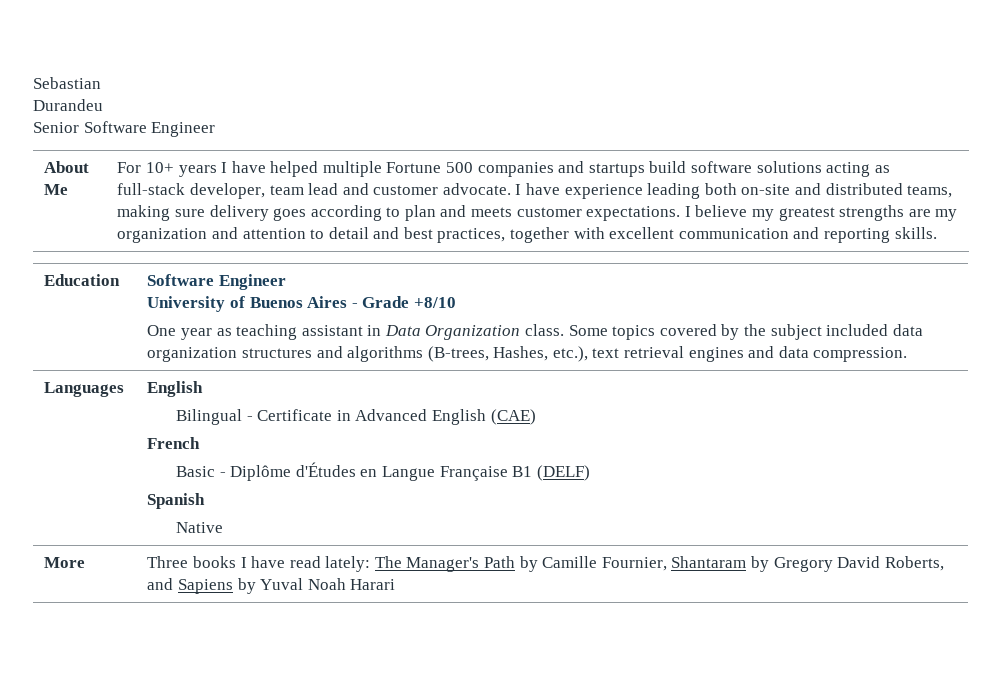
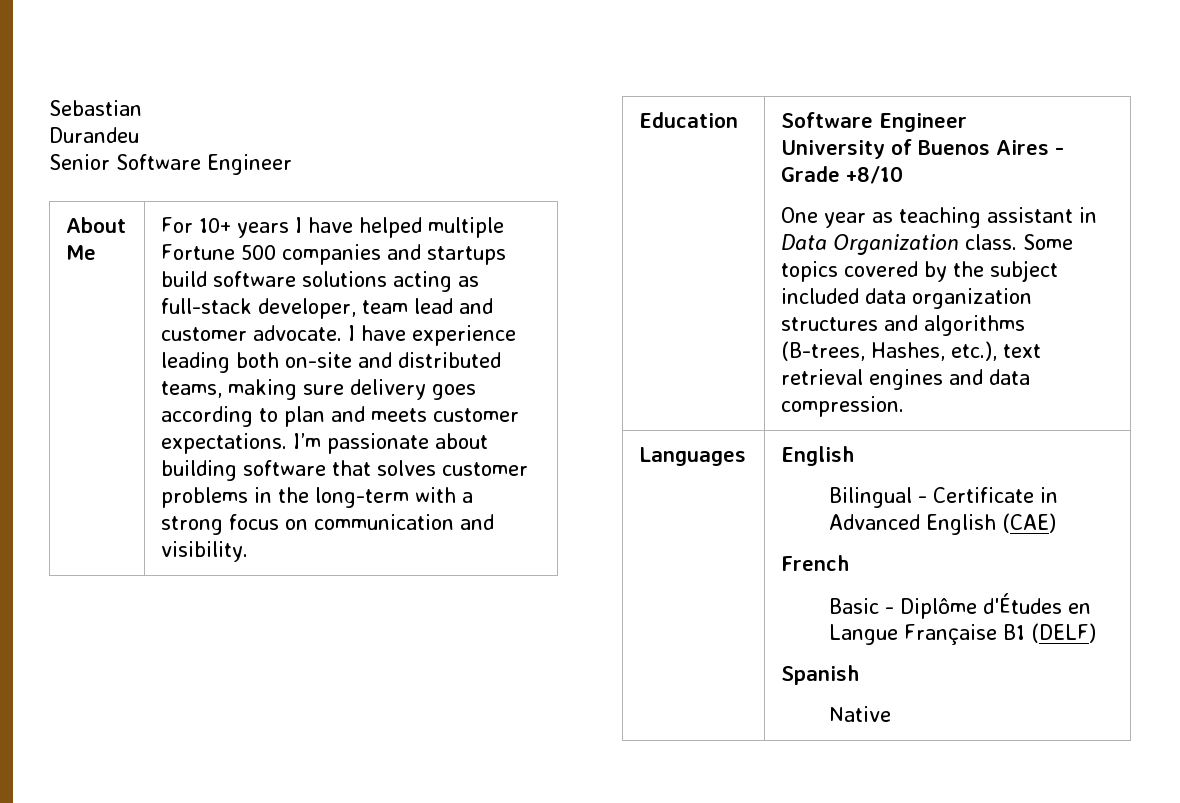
- I believe my greatest strengths are my organization and attention to detail and best practices, together with excellent communication and reporting skills.
+ I’m passionate about building software that solves customer problems in the long-term with a strong focus on communication and visibility.
- More | Three books I have read lately: The Manager's Path by Camille Fournier, Shantaram by Gregory David Roberts, and Sapiens by Yuval Noah Harari

